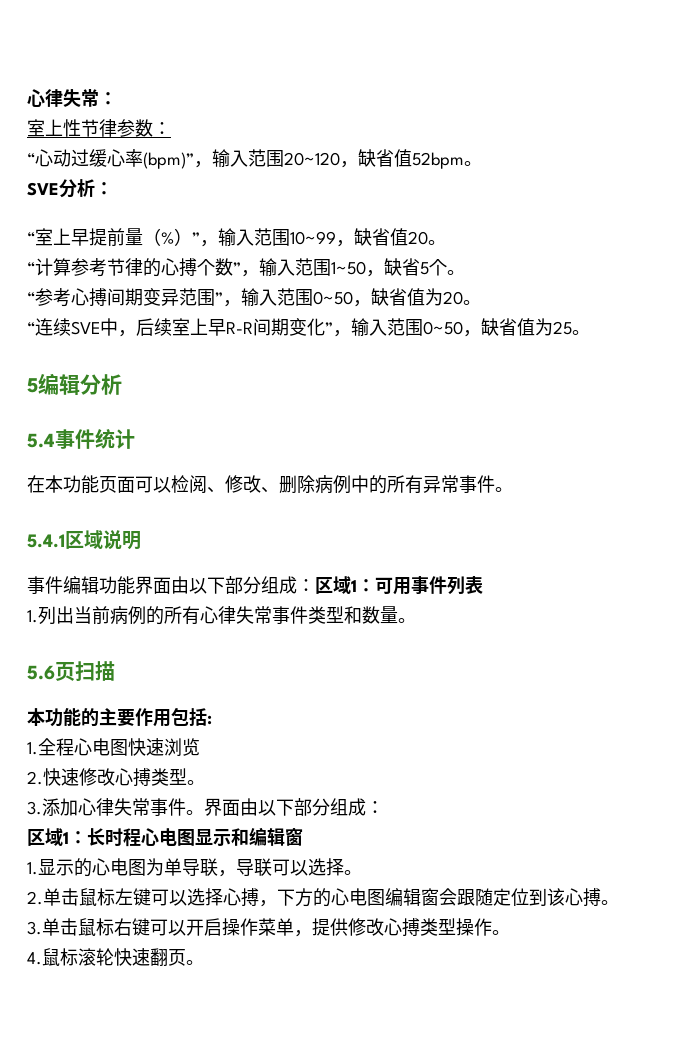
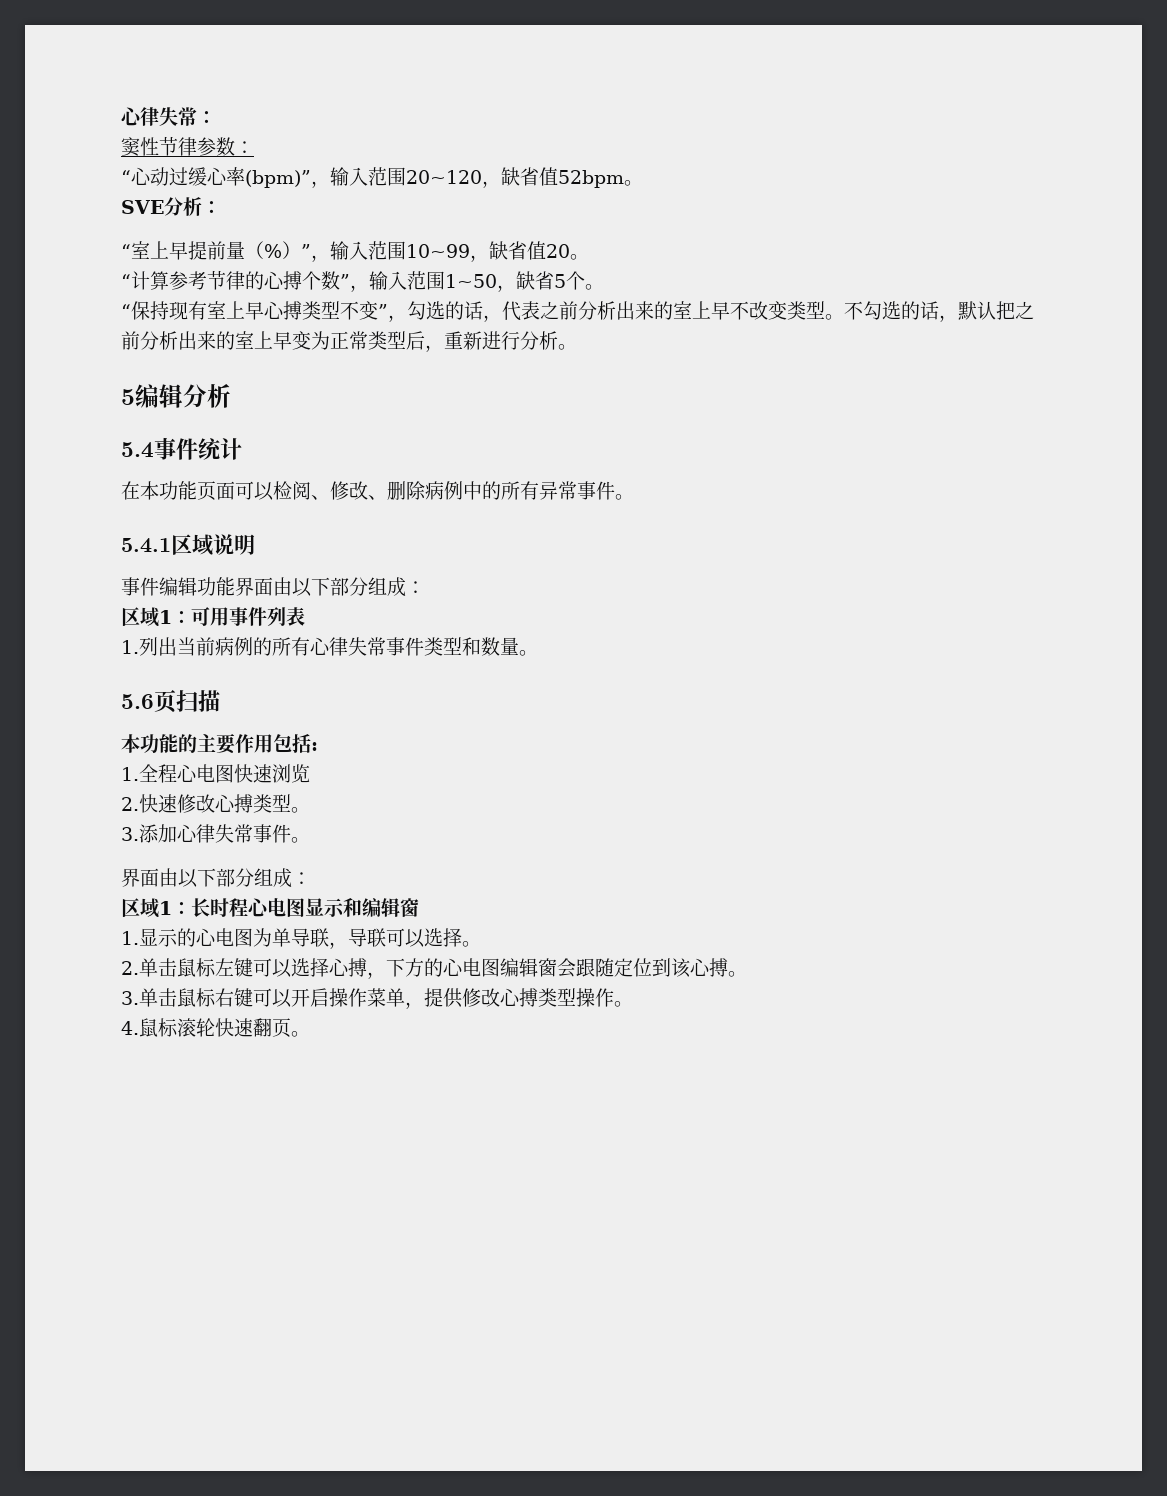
- 室上性节律参数：
+ 窦性节律参数：
- “参考心搏间期变异范围”，输入范围0~50，缺省值为20。
- “连续SVE中，后续室上早R-R间期变化”，输入范围0~50，缺省值为25。
+ “保持现有室上早心搏类型不变”，勾选的话，代表之前分析出来的室上早不改变类型。不勾选的话，默认把之前分析出来的室上早变为正常类型后，重新进行分析。
- 事件编辑功能界面由以下部分组成：区域1：可用事件列表
+ 事件编辑功能界面由以下部分组成：
+ 区域1：可用事件列表
- 3.添加心律失常事件。界面由以下部分组成：
+ 3.添加心律失常事件。
+ 界面由以下部分组成：

